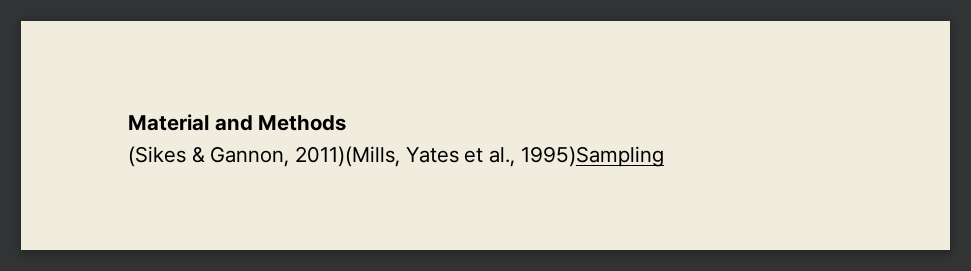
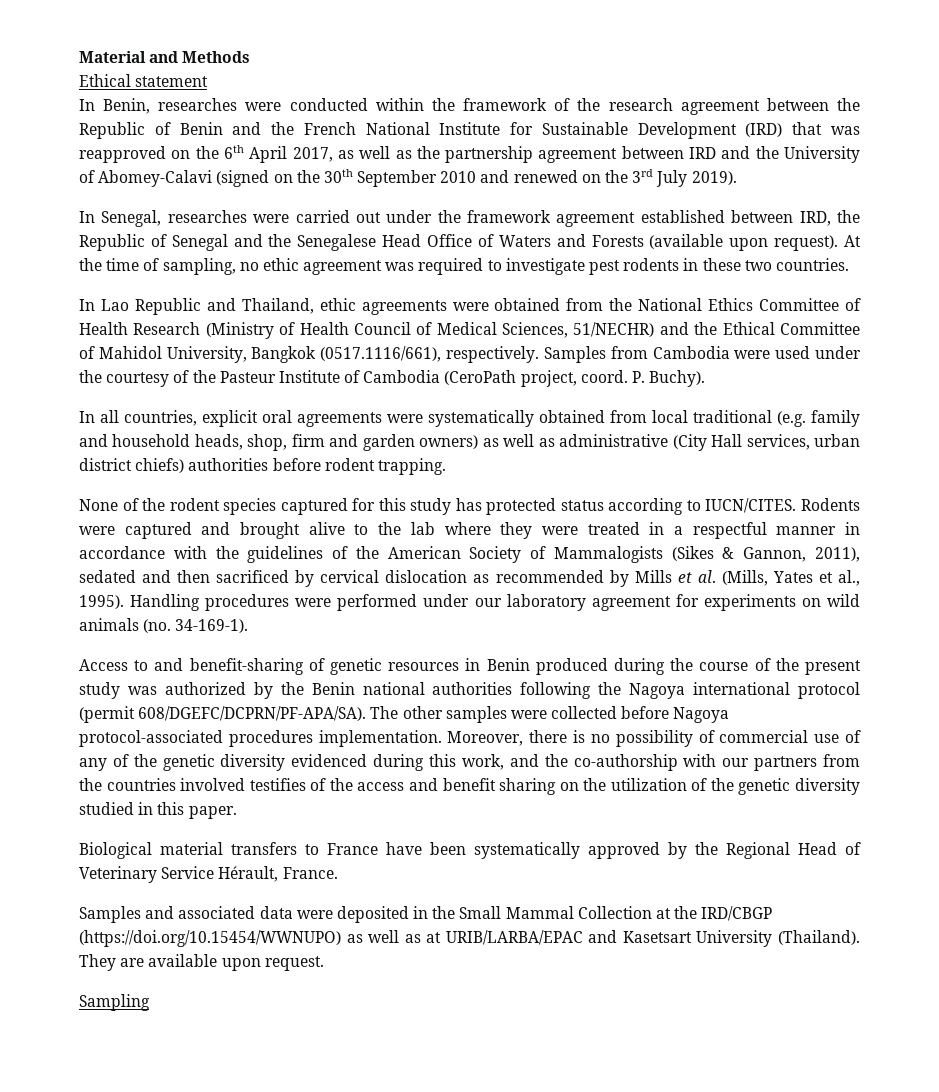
- (Sikes & Gannon, 2011)(Mills, Yates et al., 1995)Sampling
+ Ethical statement
+ In Benin, researches were conducted within the framework of the research agreement between the Republic of Benin and the French National Institute for Sustainable Development (IRD) that was reapproved on the 6th April 2017, as well as the partnership agreement between IRD and the University of Abomey-Calavi (signed on the 30th September 2010 and renewed on the 3rd July 2019).
+ In Senegal, researches were carried out under the framework agreement established between IRD, the Republic of Senegal and the Senegalese Head Office of Waters and Forests (available upon request). At the time of sampling, no ethic agreement was required to investigate pest rodents in these two countries.
+ In Lao Republic and Thailand, ethic agreements were obtained from the National Ethics Committee of Health Research (Ministry of Health Council of Medical Sciences, 51/NECHR) and the Ethical Committee of Mahidol University, Bangkok (0517.1116/661), respectively. Samples from Cambodia were used under the courtesy of the Pasteur Institute of Cambodia (CeroPath project, coord. P. Buchy).
+ In all countries, explicit oral agreements were systematically obtained from local traditional (e.g. family and household heads, shop, firm and garden owners) as well as administrative (City Hall services, urban district chiefs) authorities before rodent trapping.
+ None of the rodent species captured for this study has protected status according to IUCN/CITES. Rodents were captured and brought alive to the lab where they were treated in a respectful manner in accordance with the guidelines of the American Society of Mammalogists (Sikes & Gannon, 2011), sedated and then sacrificed by cervical dislocation as recommended by Mills et al. (Mills, Yates et al., 1995). Handling procedures were performed under our laboratory agreement for experiments on wild animals (no. 34-169-1).
+ Access to and benefit-sharing of genetic resources in Benin produced during the course of the present study was authorized by the Benin national authorities following the Nagoya international protocol (permit 608/DGEFC/DCPRN/PF-APA/SA). The other samples were collected before Nagoya protocol-associated procedures implementation. Moreover, there is no possibility of commercial use of any of the genetic diversity evidenced during this work, and the co-authorship with our partners from the countries involved testifies of the access and benefit sharing on the utilization of the genetic diversity studied in this paper.
+ Biological material transfers to France have been systematically approved by the Regional Head of Veterinary Service Hérault, France.
+ Samples and associated data were deposited in the Small Mammal Collection at the IRD/CBGP (https://doi.org/10.15454/WWNUPO) as well as at URIB/LARBA/EPAC and Kasetsart University (Thailand). They are available upon request.
+ Sampling

